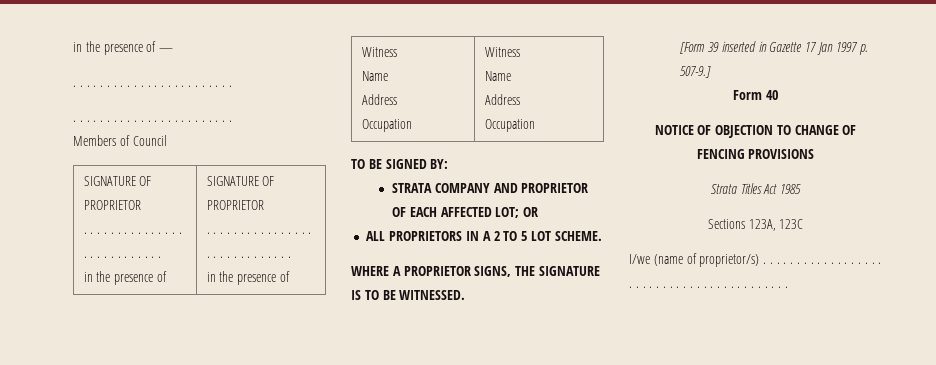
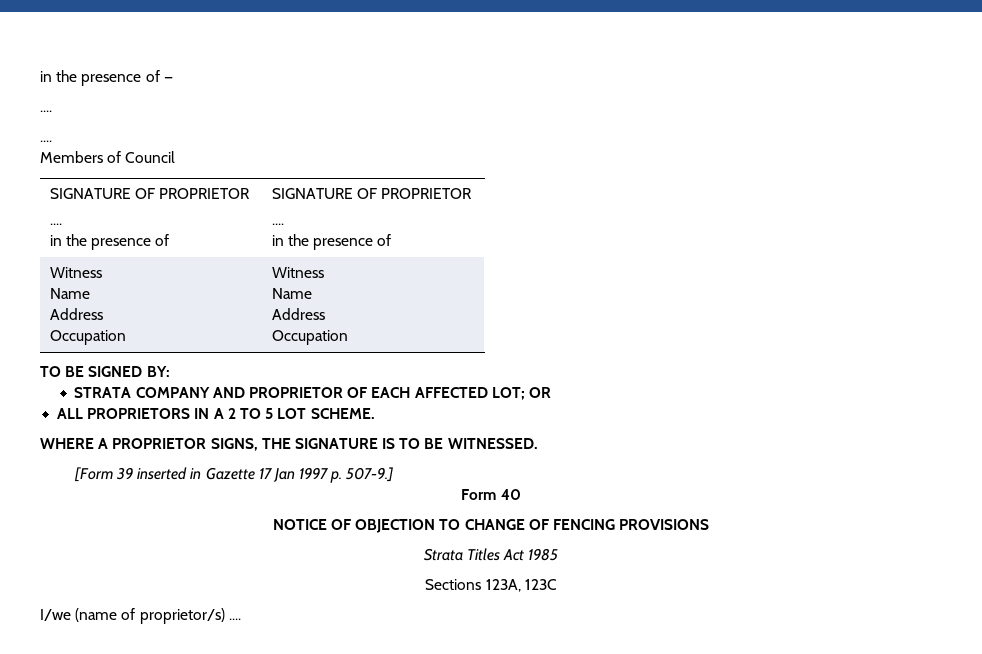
  in the presence of —
- . . . . . . . . . . . . . . . . . . . . . . . .
- . . . . . . . . . . . . . . . . . . . . . . . .
+ ....
+ ....
  Members of Council
  SIGNATURE OF PROPRIETOR
- . . . . . . . . . . . . . . . . . . . . . . . . . . .
+ ....
  in the presence of | SIGNATURE OF PROPRIETOR
- . . . . . . . . . . . . . . . . . . . . . . . . . . . . .
+ ....
- I/we (name of proprietor/s) . . . . . . . . . . . . . . . . . . . . . . . . . . . . . . . . . . . . . . . . . .
+ I/we (name of proprietor/s) ....

